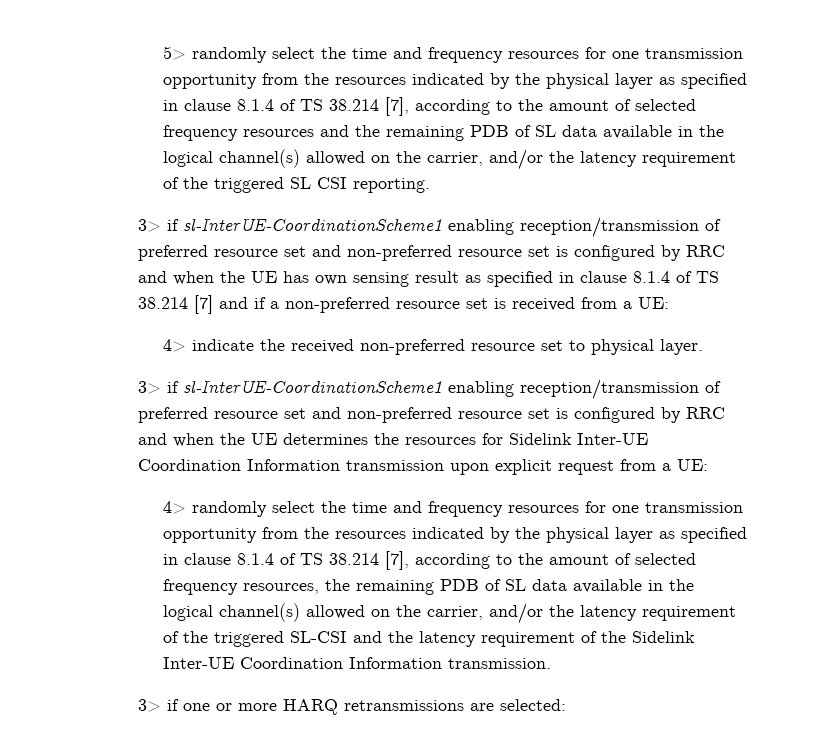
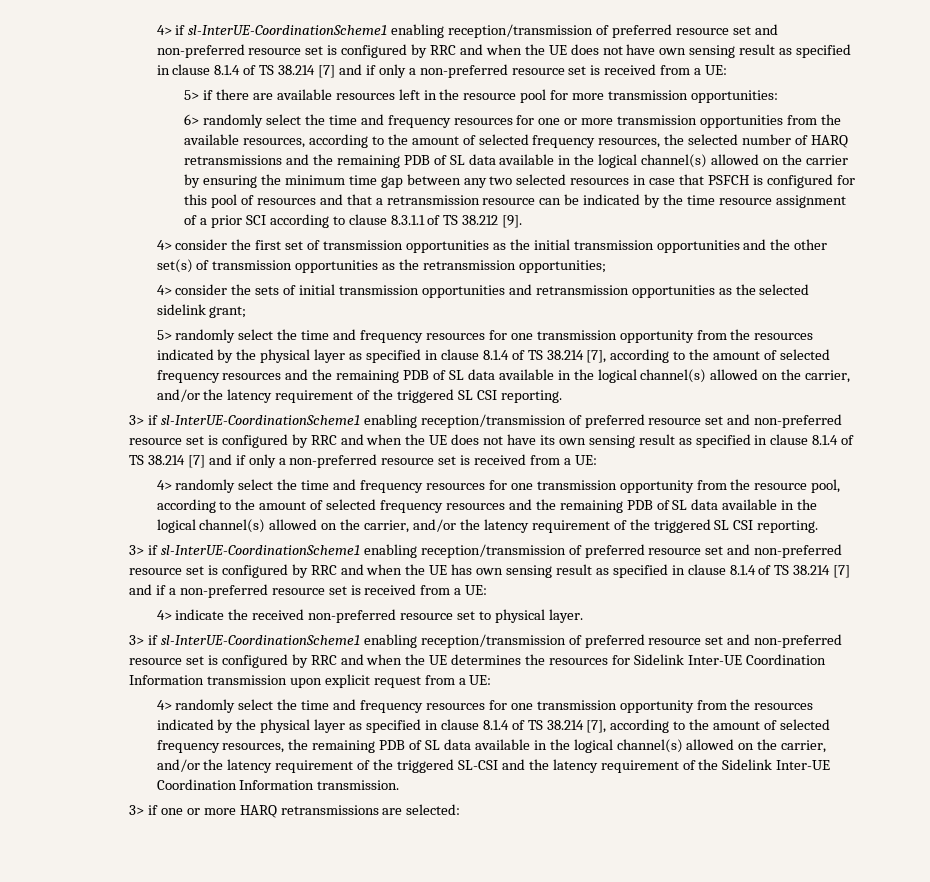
+ 4> if sl-InterUE-CoordinationScheme1 enabling reception/transmission of preferred resource set and non-preferred resource set is configured by RRC and when the UE does not have own sensing result as specified in clause 8.1.4 of TS 38.214 [7] and if only a non-preferred resource set is received from a UE:
+ 5> if there are available resources left in the resource pool for more transmission opportunities:
+ 6> randomly select the time and frequency resources for one or more transmission opportunities from the available resources, according to the amount of selected frequency resources, the selected number of HARQ retransmissions and the remaining PDB of SL data available in the logical channel(s) allowed on the carrier by ensuring the minimum time gap between any two selected resources in case that PSFCH is configured for this pool of resources and that a retransmission resource can be indicated by the time resource assignment of a prior SCI according to clause 8.3.1.1 of TS 38.212 [9].
+ 4> consider the first set of transmission opportunities as the initial transmission opportunities and the other set(s) of transmission opportunities as the retransmission opportunities;
+ 4> consider the sets of initial transmission opportunities and retransmission opportunities as the selected sidelink grant;
+ 3> if sl-InterUE-CoordinationScheme1 enabling reception/transmission of preferred resource set and non-preferred resource set is configured by RRC and when the UE does not have its own sensing result as specified in clause 8.1.4 of TS 38.214 [7] and if only a non-preferred resource set is received from a UE:
+ 4> randomly select the time and frequency resources for one transmission opportunity from the resource pool, according to the amount of selected frequency resources and the remaining PDB of SL data available in the logical channel(s) allowed on the carrier, and/or the latency requirement of the triggered SL CSI reporting.

